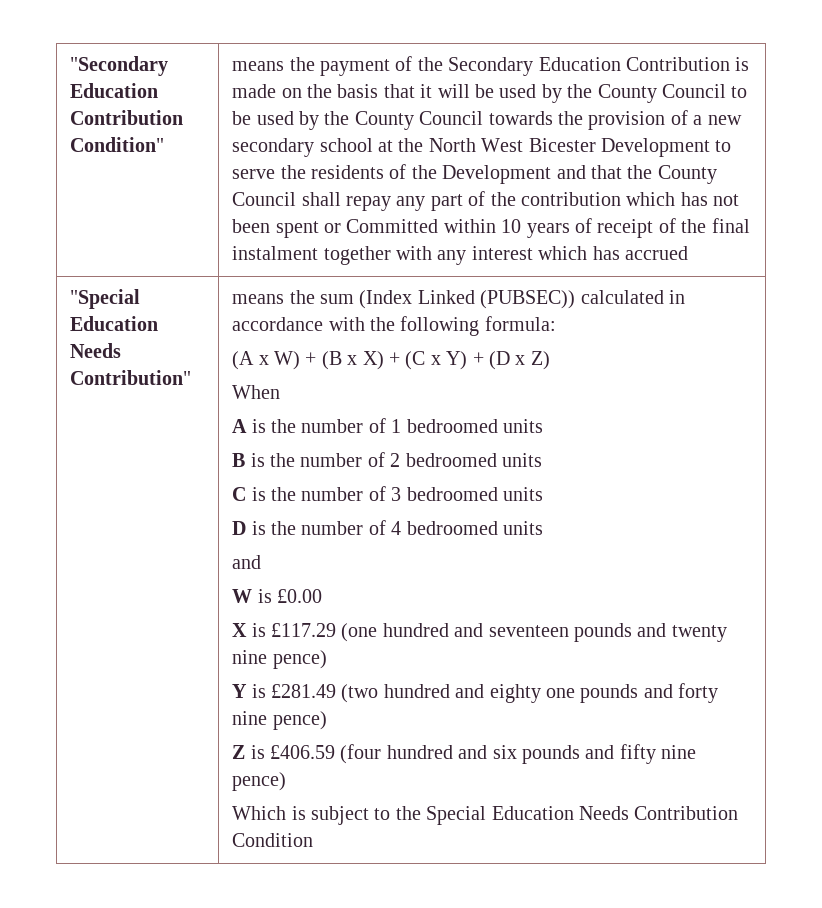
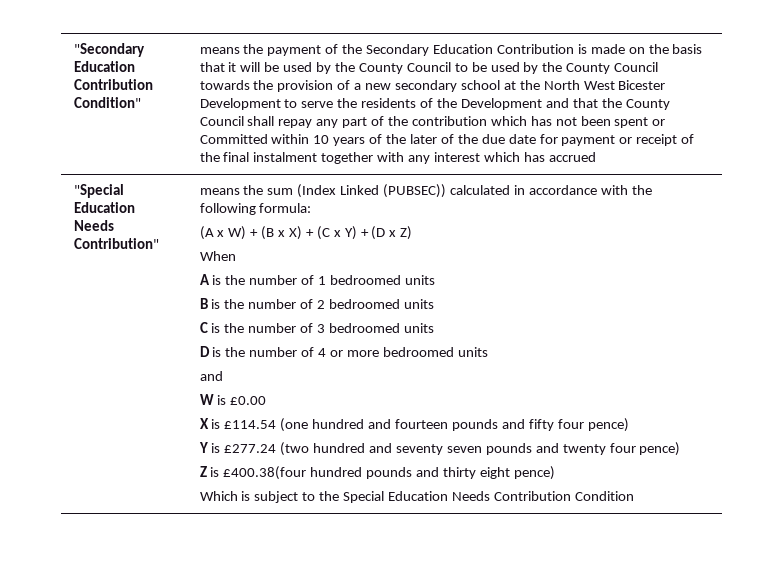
- means the payment of the Secondary Education Contribution is made on the basis that it will be used by the County Council to be used by the County Council towards the provision of a new secondary school at the North West Bicester Development to serve the residents of the Development and that the County Council shall repay any part of the contribution which has not been spent or Committed within 10 years of receipt of the final instalment together with any interest which has accrued
+ means the payment of the Secondary Education Contribution is made on the basis that it will be used by the County Council to be used by the County Council towards the provision of a new secondary school at the North West Bicester Development to serve the residents of the Development and that the County Council shall repay any part of the contribution which has not been spent or Committed within 10 years of the later of the due date for payment or receipt of the final instalment together with any interest which has accrued
- D is the number of 4 bedroomed units
+ D is the number of 4 or more bedroomed units
- X is £117.29 (one hundred and seventeen pounds and twenty nine pence)
+ X is £114.54 (one hundred and fourteen pounds and fifty four pence)
- Y is £281.49 (two hundred and eighty one pounds and forty nine pence)
- Z is £406.59 (four hundred and six pounds and fifty nine pence)
+ Y is £277.24 (two hundred and seventy seven pounds and twenty four pence)
+ Z is £400.38(four hundred pounds and thirty eight pence)

